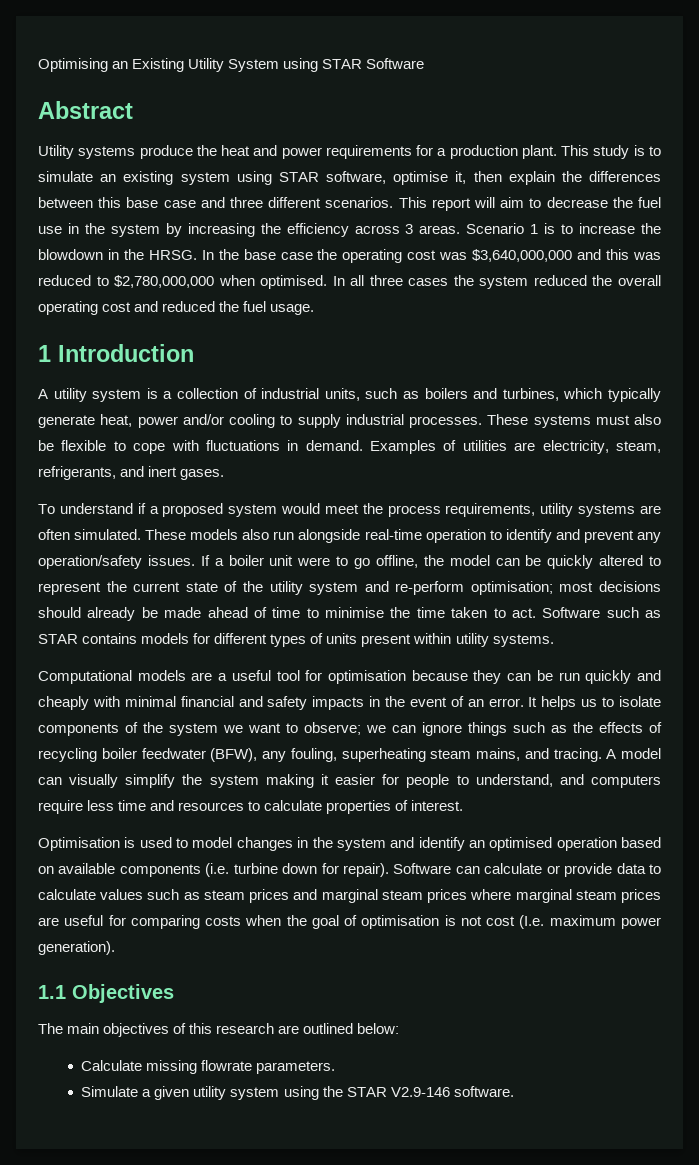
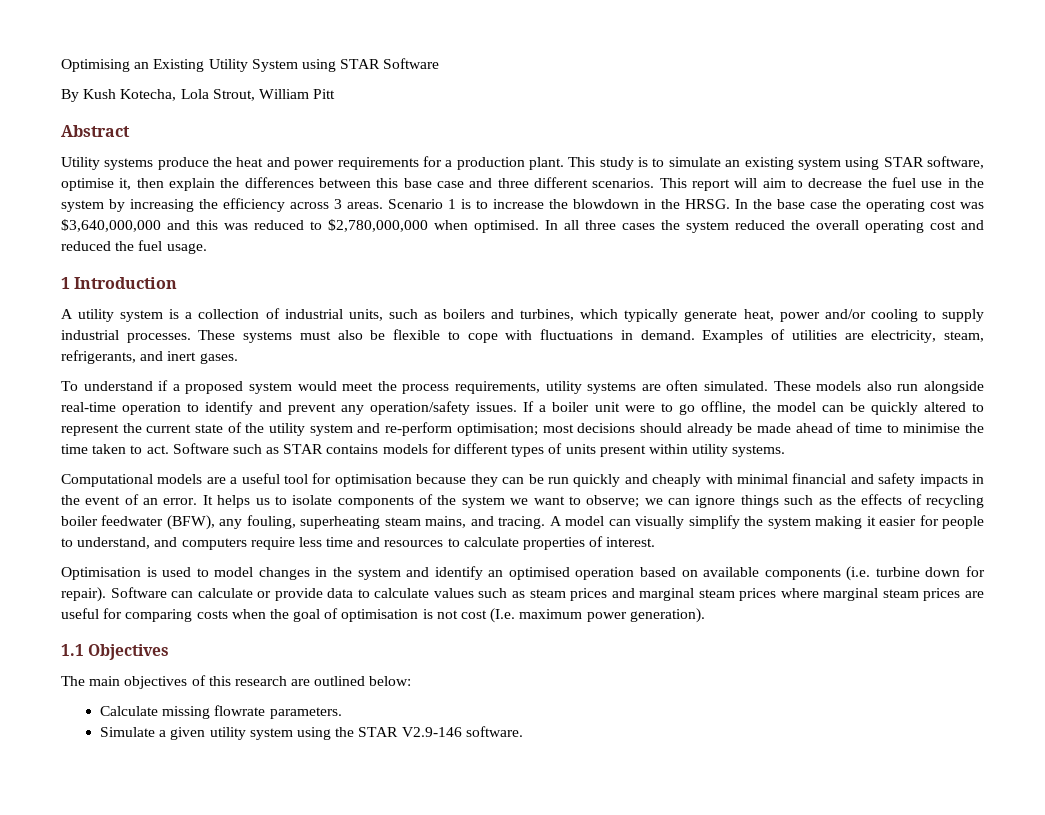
+ By Kush Kotecha, Lola Strout, William Pitt

